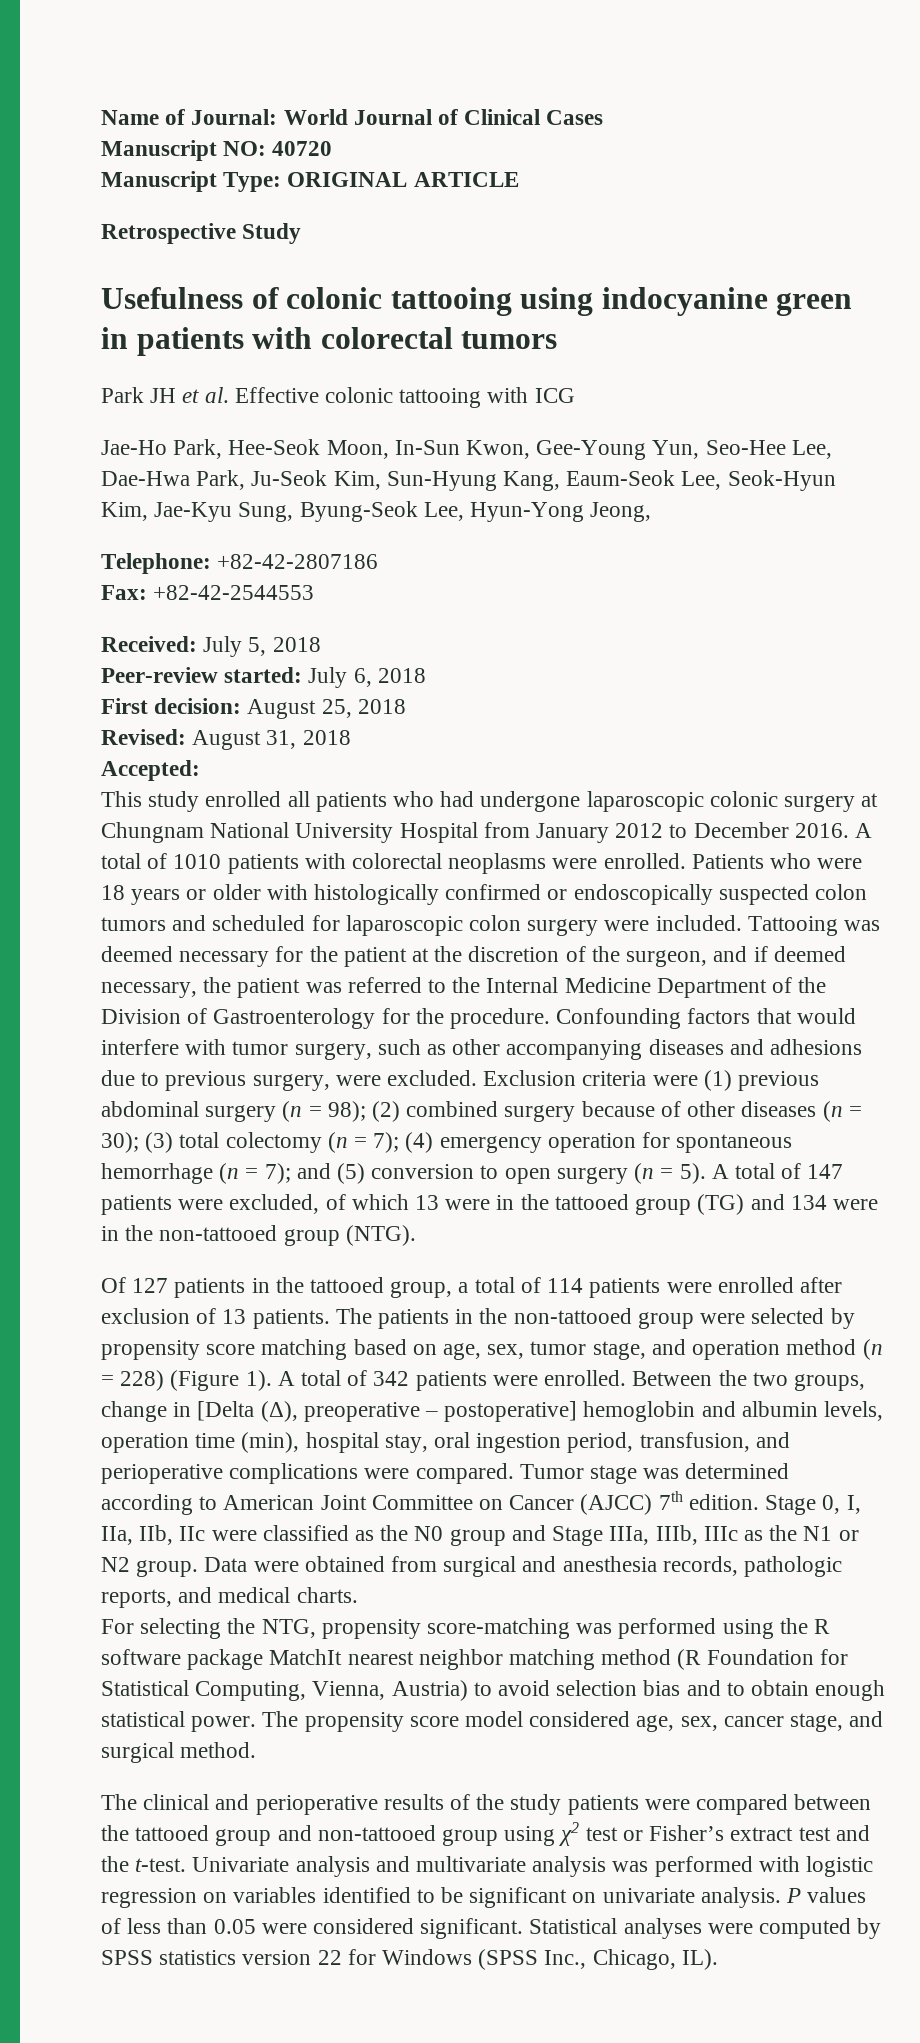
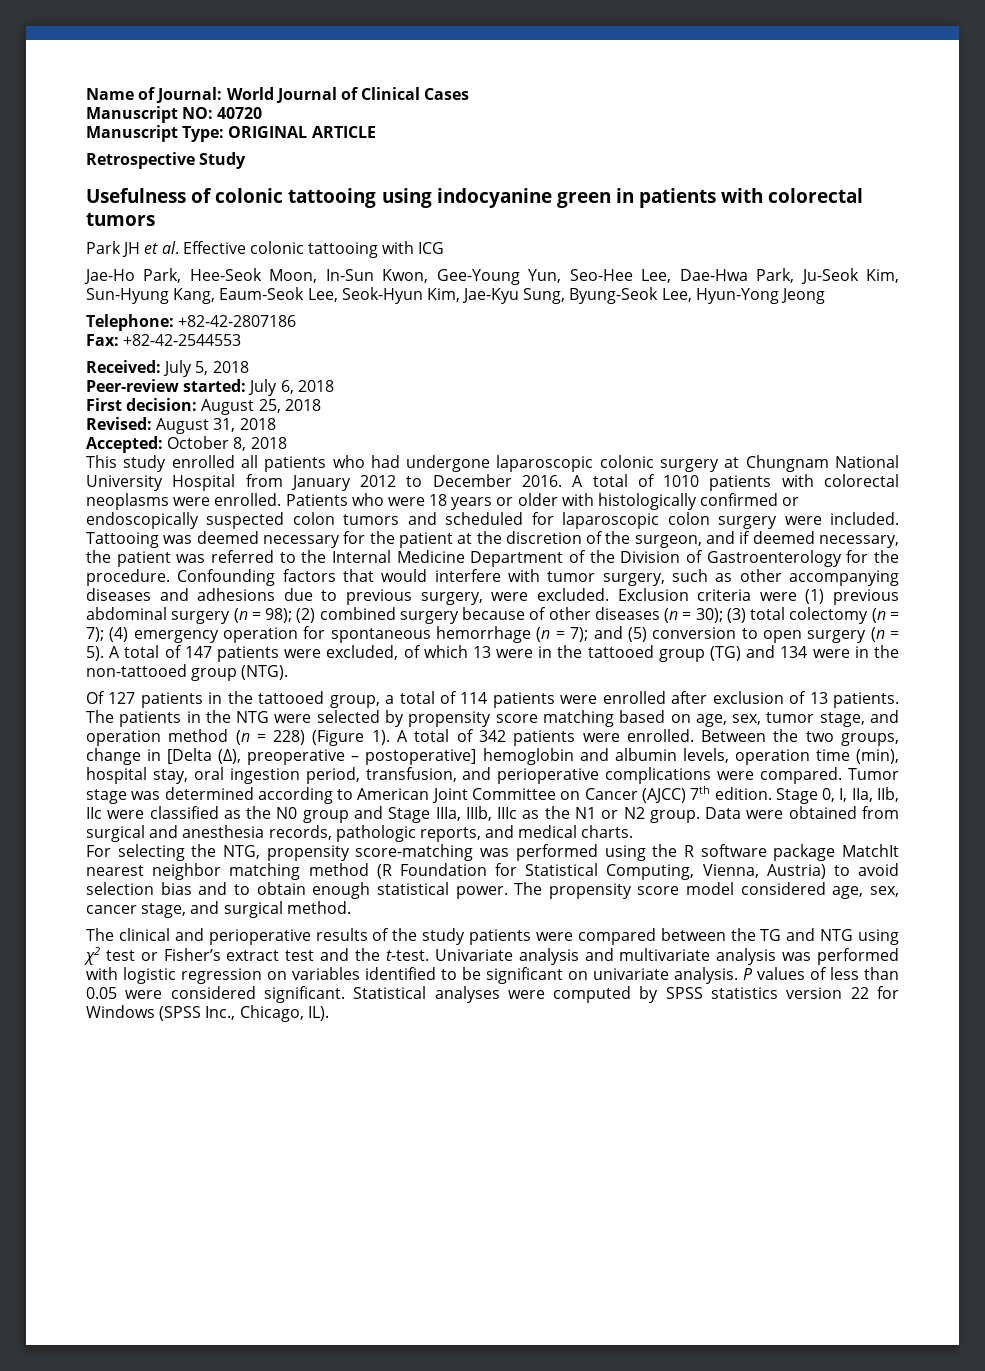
- Jae-Ho Park, Hee-Seok Moon, In-Sun Kwon, Gee-Young Yun, Seo-Hee Lee, Dae-Hwa Park, Ju-Seok Kim, Sun-Hyung Kang, Eaum-Seok Lee, Seok-Hyun Kim, Jae-Kyu Sung, Byung-Seok Lee, Hyun-Yong Jeong,
+ Jae-Ho Park, Hee-Seok Moon, In-Sun Kwon, Gee-Young Yun, Seo-Hee Lee, Dae-Hwa Park, Ju-Seok Kim, Sun-Hyung Kang, Eaum-Seok Lee, Seok-Hyun Kim, Jae-Kyu Sung, Byung-Seok Lee, Hyun-Yong Jeong
- Accepted:
+ Accepted: October 8, 2018
- The patients in the non-tattooed group were selected by propensity score matching based on age, sex, tumor stage, and operation method (n = 228) (Figure 1).
+ The patients in the NTG were selected by propensity score matching based on age, sex, tumor stage, and operation method (n = 228) (Figure 1).
- The clinical and perioperative results of the study patients were compared between the tattooed group and non-tattooed group using χ2 test or Fisher’s extract test and the t-test.
+ The clinical and perioperative results of the study patients were compared between the TG and NTG using χ2 test or Fisher’s extract test and the t-test.

